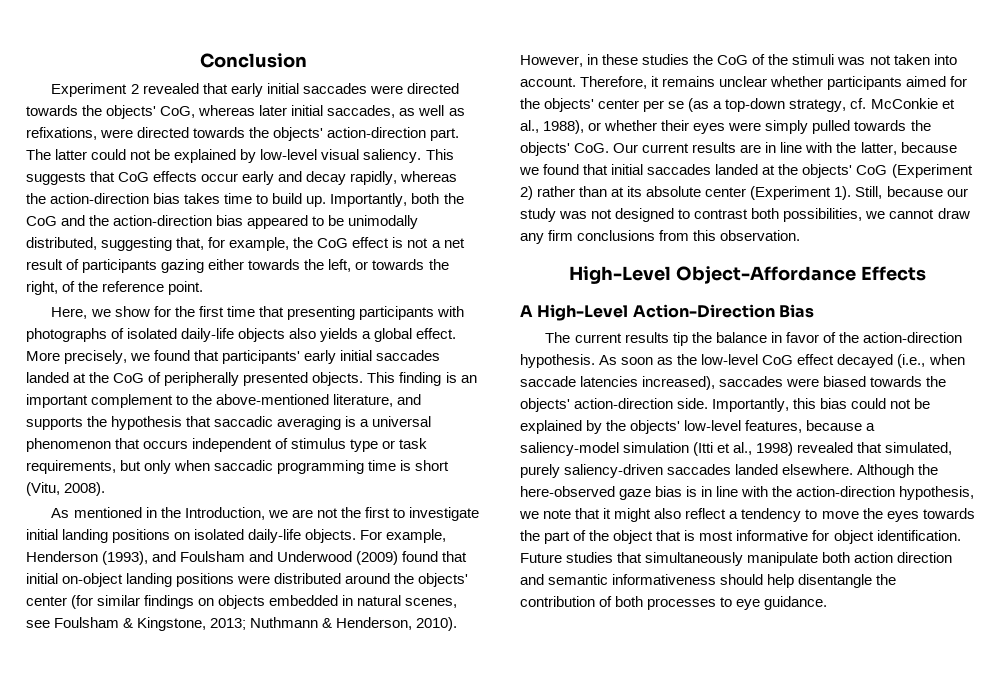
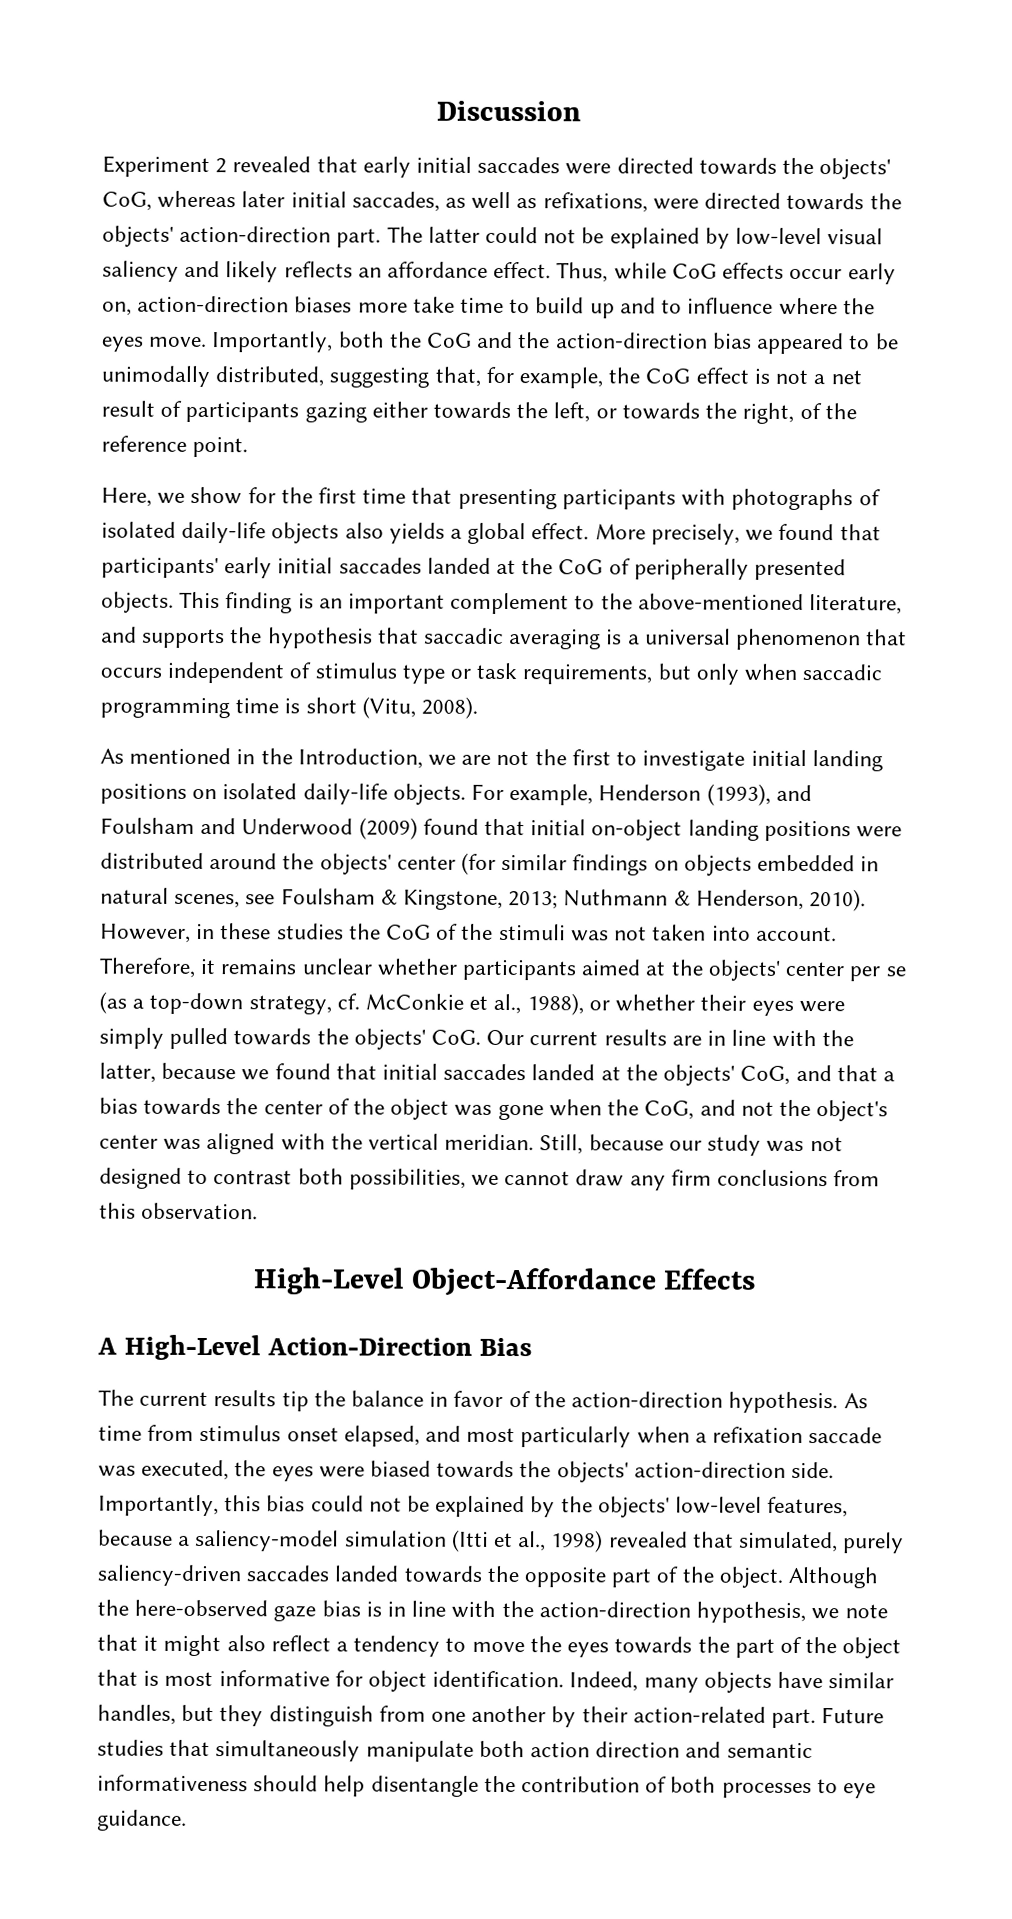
- Conclusion
+ Discussion
- The latter could not be explained by low-level visual saliency. This suggests that CoG effects occur early and decay rapidly, whereas the action-direction bias takes time to build up.
+ The latter could not be explained by low-level visual saliency and likely reflects an affordance effect. Thus, while CoG effects occur early on, action-direction biases more take time to build up and to influence where the eyes move.
- Therefore, it remains unclear whether participants aimed for the objects' center per se (as a top-down strategy, cf. McConkie et al., 1988), or whether their eyes were simply pulled towards the objects' CoG. Our current results are in line with the latter, because we found that initial saccades landed at the objects' CoG (Experiment 2) rather than at its absolute center (Experiment 1).
+ Therefore, it remains unclear whether participants aimed at the objects' center per se (as a top-down strategy, cf. McConkie et al., 1988), or whether their eyes were simply pulled towards the objects' CoG. Our current results are in line with the latter, because we found that initial saccades landed at the objects' CoG, and that a bias towards the center of the object was gone when the CoG, and not the object's center was aligned with the vertical meridian.
- As soon as the low-level CoG effect decayed (i.e., when saccade latencies increased), saccades were biased towards the objects' action-direction side.
+ As time from stimulus onset elapsed, and most particularly when a refixation saccade was executed, the eyes were biased towards the objects' action-direction side.
- Importantly, this bias could not be explained by the objects' low-level features, because a saliency-model simulation (Itti et al., 1998) revealed that simulated, purely saliency-driven saccades landed elsewhere.
+ Importantly, this bias could not be explained by the objects' low-level features, because a saliency-model simulation (Itti et al., 1998) revealed that simulated, purely saliency-driven saccades landed towards the opposite part of the object.
+ Indeed, many objects have similar handles, but they distinguish from one another by their action-related part.

